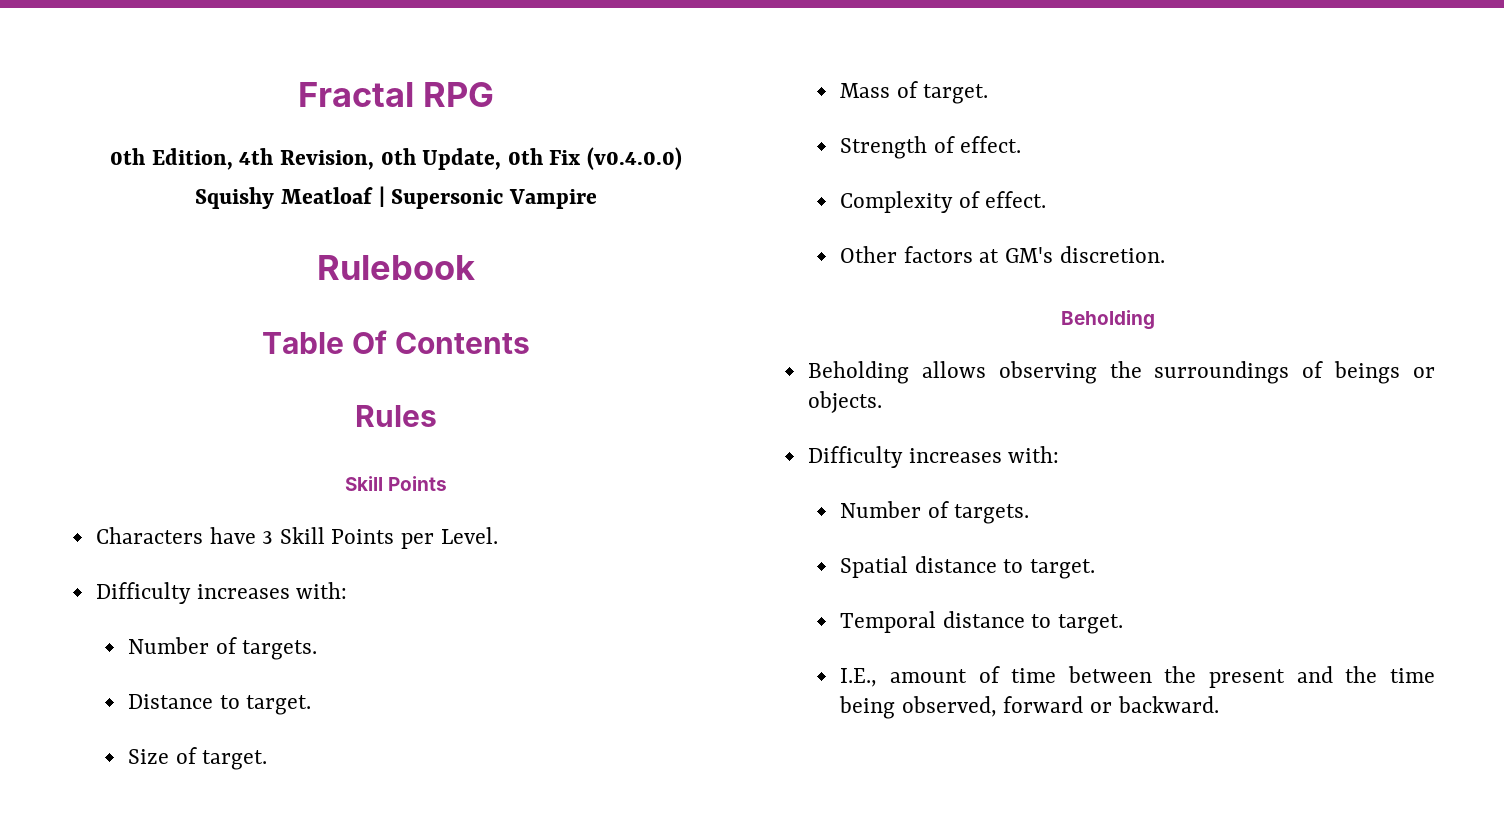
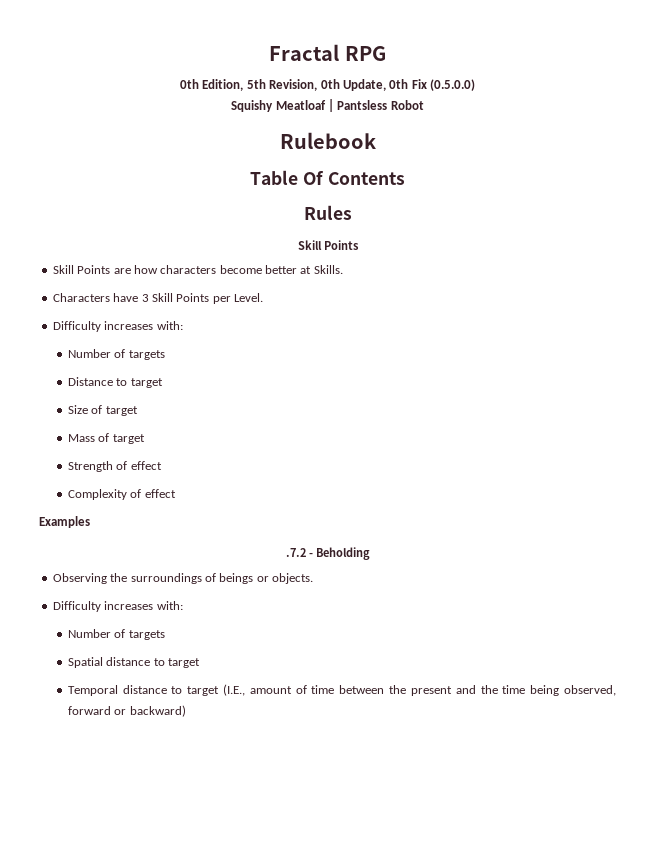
- 0th Edition, 4th Revision, 0th Update, 0th Fix (v0.4.0.0)
+ 0th Edition, 5th Revision, 0th Update, 0th Fix (0.5.0.0)
- Squishy Meatloaf | Supersonic Vampire
+ Squishy Meatloaf | Pantsless Robot
+ Skill Points are how characters become better at Skills.
  Characters have 3 Skill Points per Level.
  Difficulty increases with:
- Number of targets.
+ Number of targets
- Distance to target.
+ Distance to target
- Size of target.
+ Size of target
- Mass of target.
+ Mass of target
- Strength of effect.
+ Strength of effect
- Complexity of effect.
- Other factors at GM's discretion.
- Beholding
- Beholding allows observing the surroundings of beings or objects.
+ Complexity of effect
+ Examples
+ .7.2 - Beholding
+ Observing the surroundings of beings or objects.
  Difficulty increases with:
- Number of targets.
+ Number of targets
- Spatial distance to target.
+ Spatial distance to target
- Temporal distance to target.
- I.E., amount of time between the present and the time being observed, forward or backward.
+ Temporal distance to target (I.E., amount of time between the present and the time being observed, forward or backward)

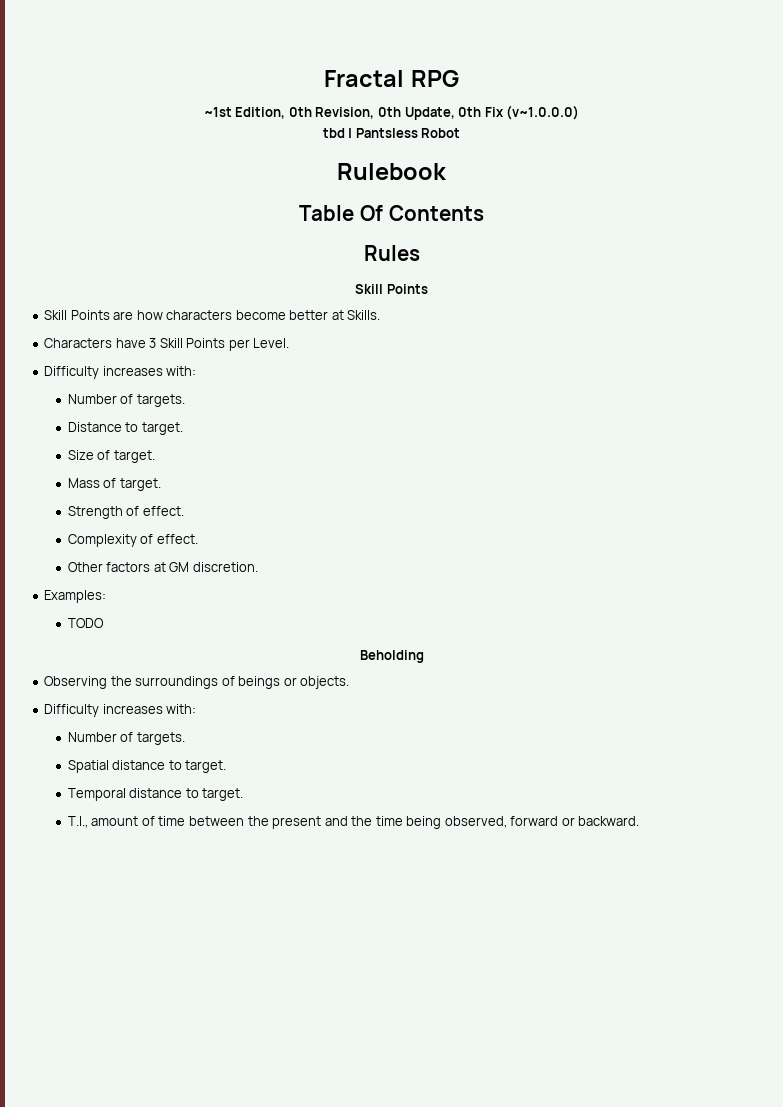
- 0th Edition, 5th Revision, 0th Update, 0th Fix (0.5.0.0)
- Squishy Meatloaf | Pantsless Robot
+ ~1st Edition, 0th Revision, 0th Update, 0th Fix (v~1.0.0.0)
+ tbd | Pantsless Robot
  Characters have 3 Skill Points per Level.
  Difficulty increases with:
- Number of targets
+ Number of targets.
- Distance to target
+ Distance to target.
- Size of target
+ Size of target.
- Mass of target
+ Mass of target.
- Strength of effect
+ Strength of effect.
- Complexity of effect
- Examples
- .7.2 - Beholding
+ Complexity of effect.
+ Other factors at GM discretion.
+ Examples:
+ TODO
+ Beholding
  Observing the surroundings of beings or objects.
  Difficulty increases with:
- Number of targets
+ Number of targets.
- Spatial distance to target
+ Spatial distance to target.
- Temporal distance to target (I.E., amount of time between the present and the time being observed, forward or backward)
+ Temporal distance to target.
+ T.I., amount of time between the present and the time being observed, forward or backward.

